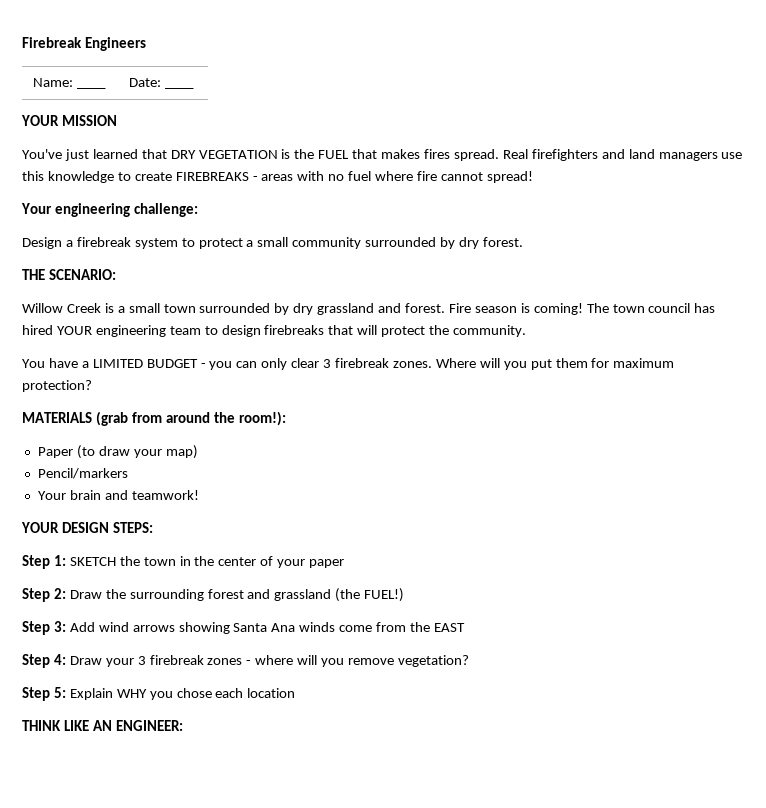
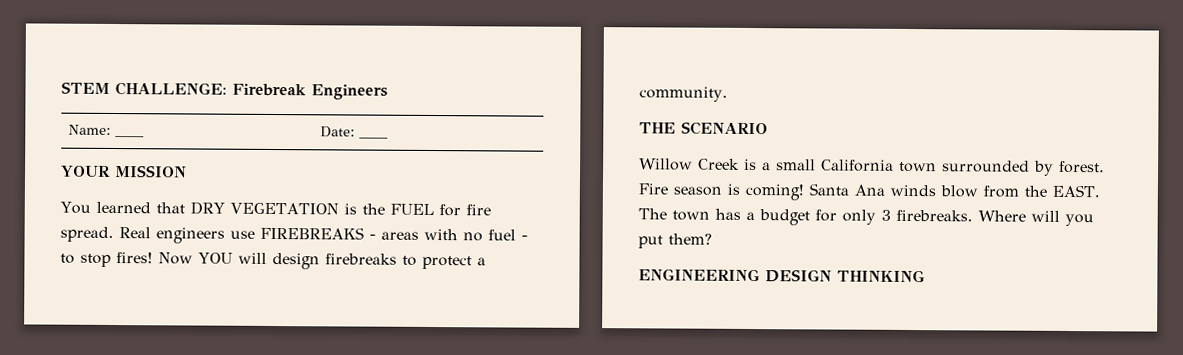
- Firebreak Engineers
+ STEM CHALLENGE: Firebreak Engineers
- You've just learned that DRY VEGETATION is the FUEL that makes fires spread. Real firefighters and land managers use this knowledge to create FIREBREAKS - areas with no fuel where fire cannot spread!
- Your engineering challenge:
- Design a firebreak system to protect a small community surrounded by dry forest.
+ You learned that DRY VEGETATION is the FUEL for fire spread. Real engineers use FIREBREAKS - areas with no fuel - to stop fires! Now YOU will design firebreaks to protect a community.
- THE SCENARIO:
+ THE SCENARIO
- Willow Creek is a small town surrounded by dry grassland and forest.
+ Willow Creek is a small California town surrounded by forest.
- The town council has hired YOUR engineering team to design firebreaks that will protect the community.
- You have a LIMITED BUDGET - you can only clear 3 firebreak zones. Where will you put them for maximum protection?
- MATERIALS (grab from around the room!):
- Paper (to draw your map)
- Pencil/markers
- Your brain and teamwork!
- YOUR DESIGN STEPS:
- Step 1: SKETCH the town in the center of your paper
- Step 2: Draw the surrounding forest and grassland (the FUEL!)
- Step 3: Add wind arrows showing Santa Ana winds come from the EAST
- Step 4: Draw your 3 firebreak zones - where will you remove vegetation?
- Step 5: Explain WHY you chose each location
- THINK LIKE AN ENGINEER:
+ Santa Ana winds blow from the EAST. The town has a budget for only 3 firebreaks. Where will you put them?
+ ENGINEERING DESIGN THINKING

